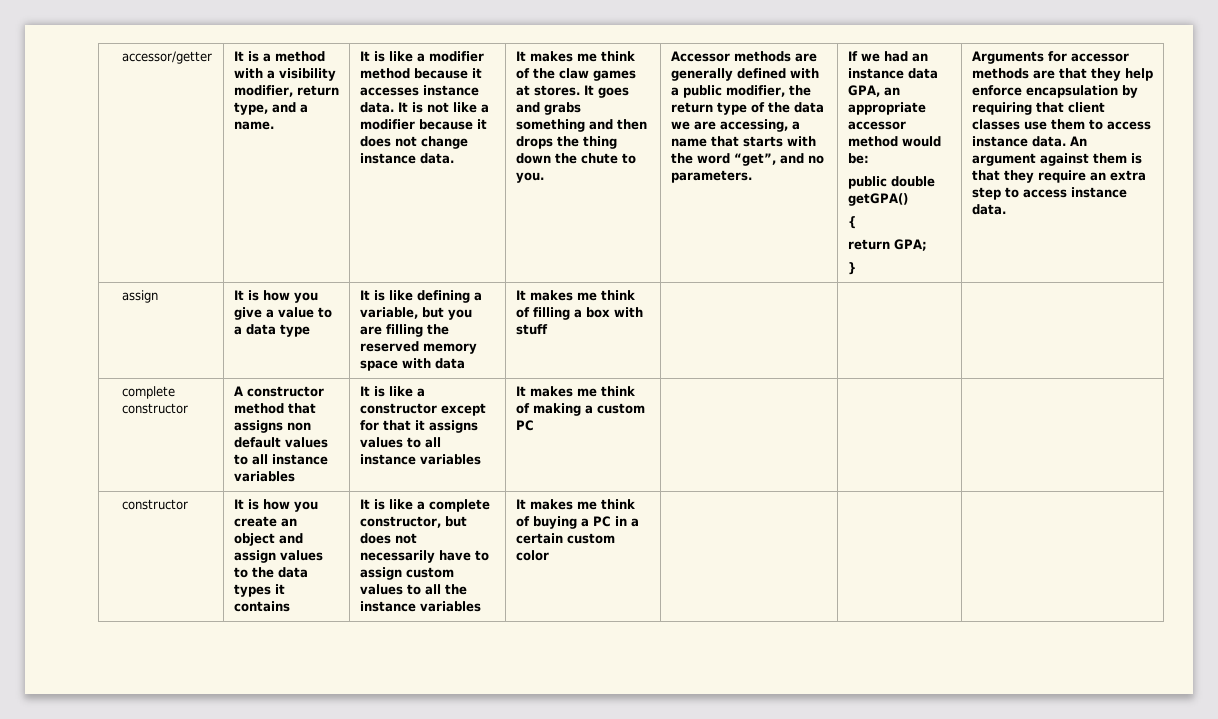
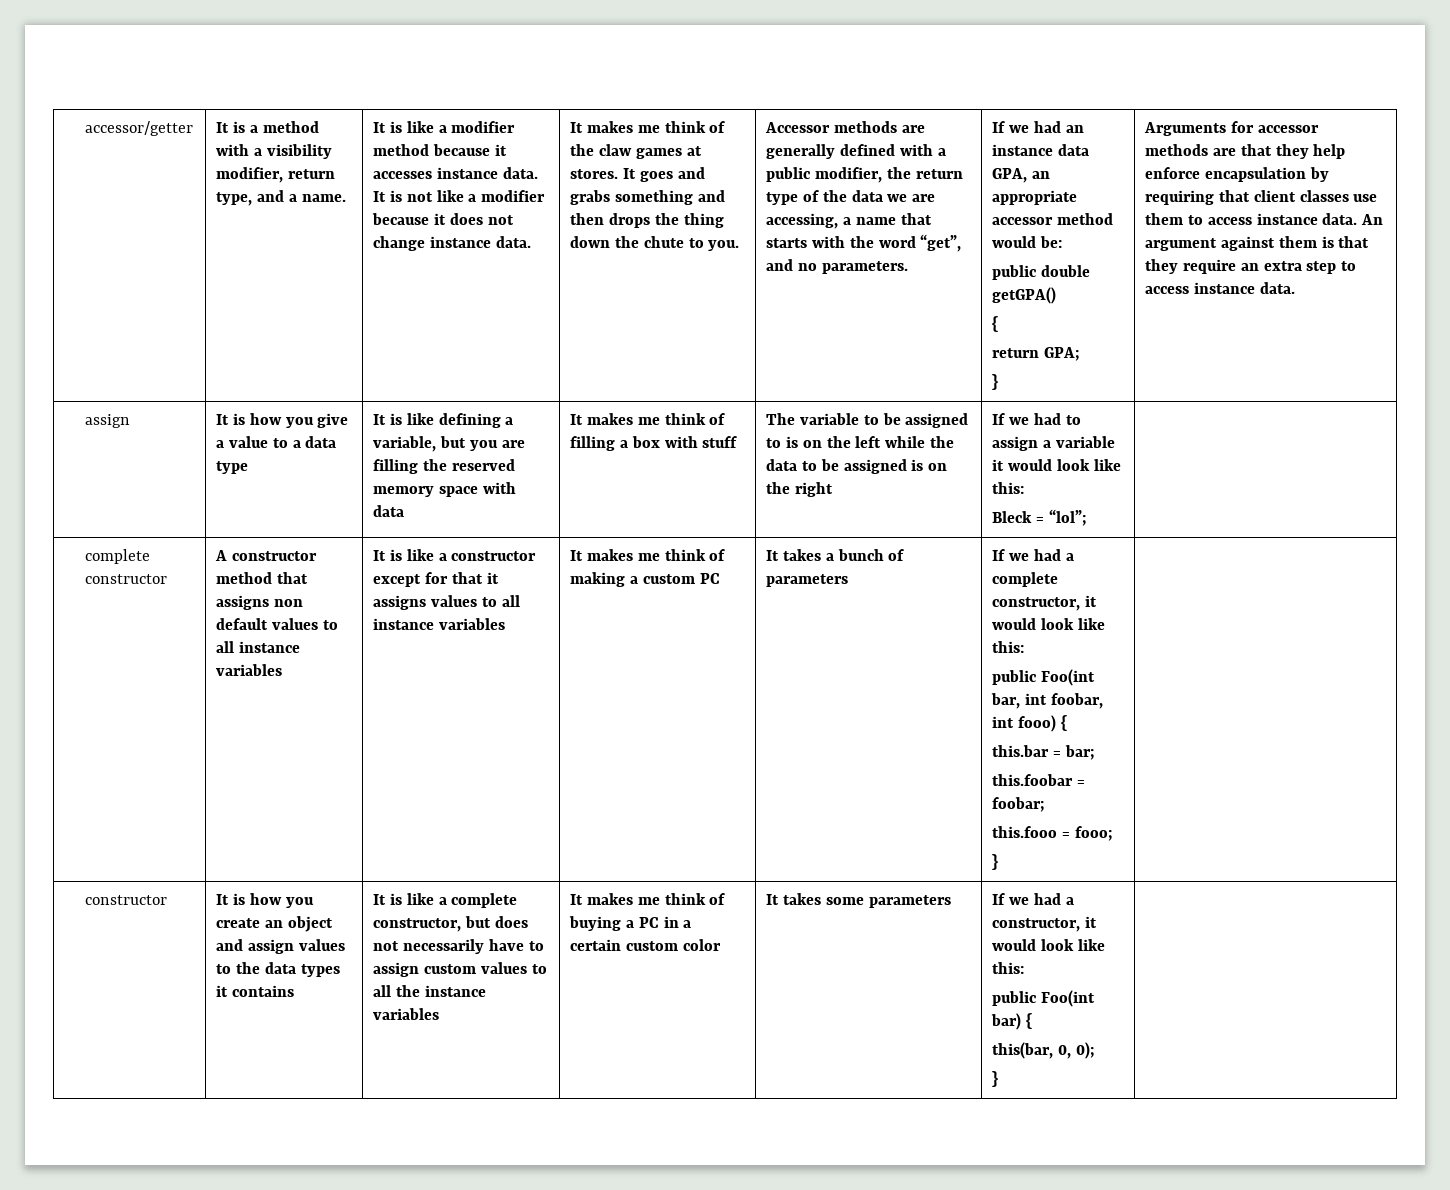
+ The variable to be assigned to is on the left while the data to be assigned is on the right | If we had to assign a variable it would look like this:
+ Bleck = “lol”;
+ It takes a bunch of parameters | If we had a complete constructor, it would look like this:
+ public Foo(int bar, int foobar, int fooo) {
+ this.bar = bar;
+ this.foobar = foobar;
+ this.fooo = fooo;
+ }
+ It takes some parameters | If we had a constructor, it would look like this:
+ public Foo(int bar) {
+ this(bar, 0, 0);
+ }

